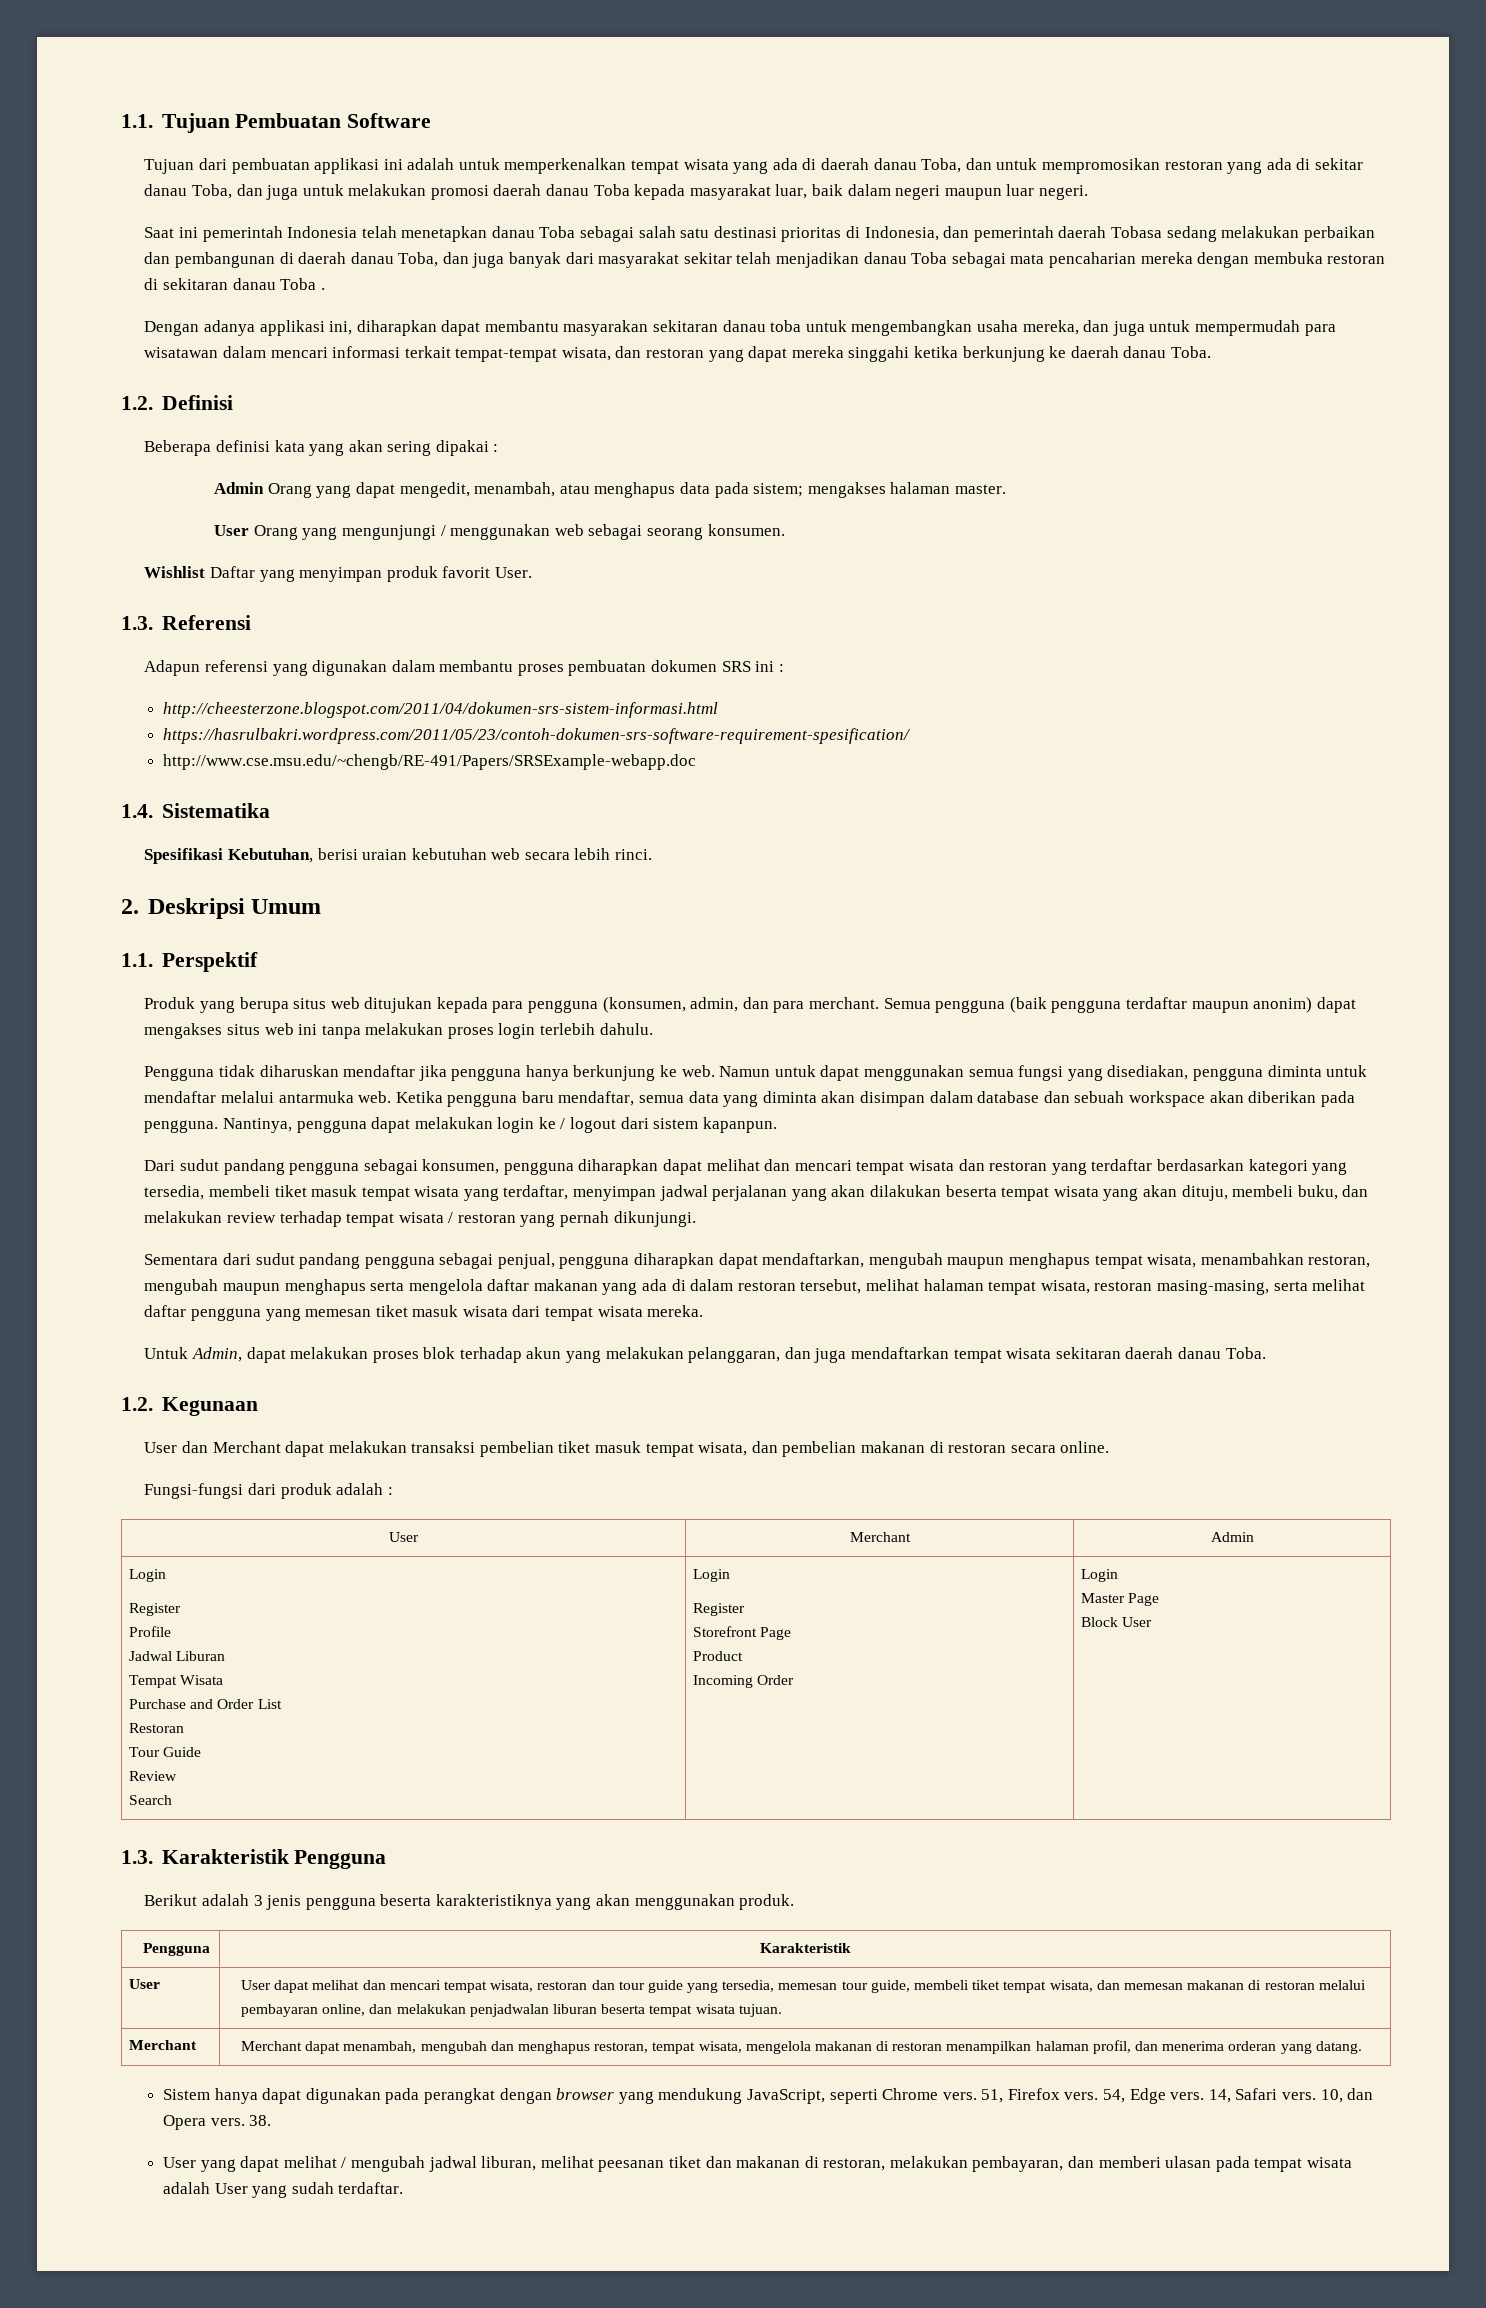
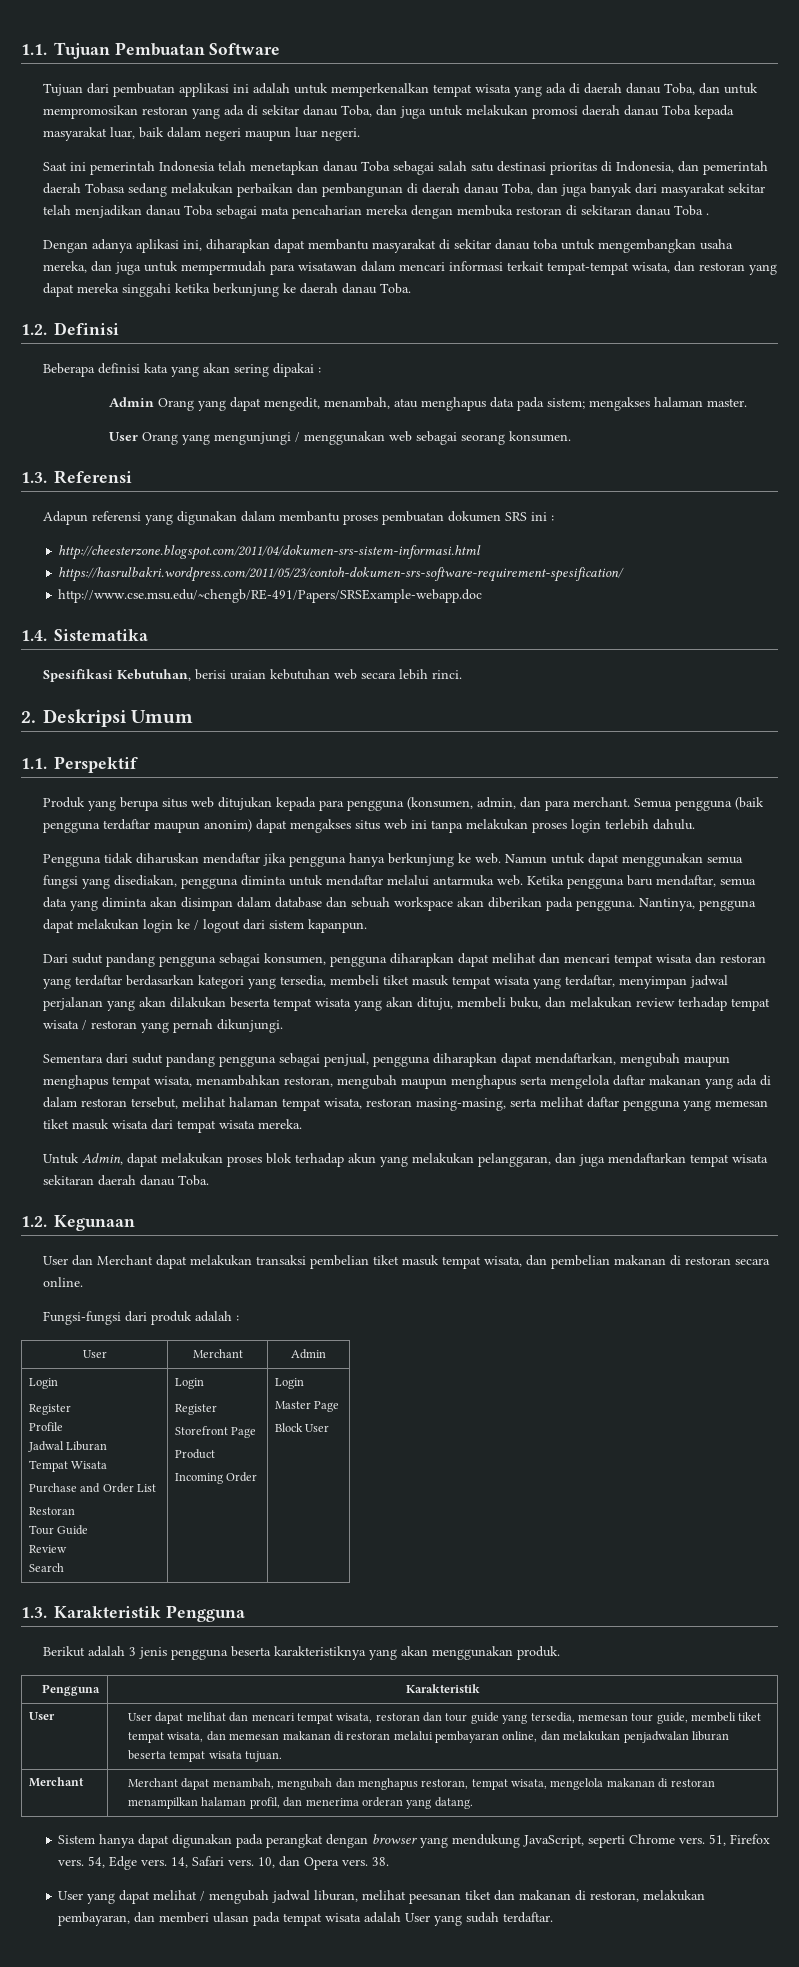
- Dengan adanya applikasi ini, diharapkan dapat membantu masyarakan sekitaran danau toba untuk mengembangkan usaha mereka, dan juga untuk mempermudah para wisatawan dalam mencari informasi terkait tempat-tempat wisata, dan restoran yang dapat mereka singgahi ketika berkunjung ke daerah danau Toba.
+ Dengan adanya aplikasi ini, diharapkan dapat membantu masyarakat di sekitar danau toba untuk mengembangkan usaha mereka, dan juga untuk mempermudah para wisatawan dalam mencari informasi terkait tempat-tempat wisata, dan restoran yang dapat mereka singgahi ketika berkunjung ke daerah danau Toba.
- Wishlist Daftar yang menyimpan produk favorit User.

